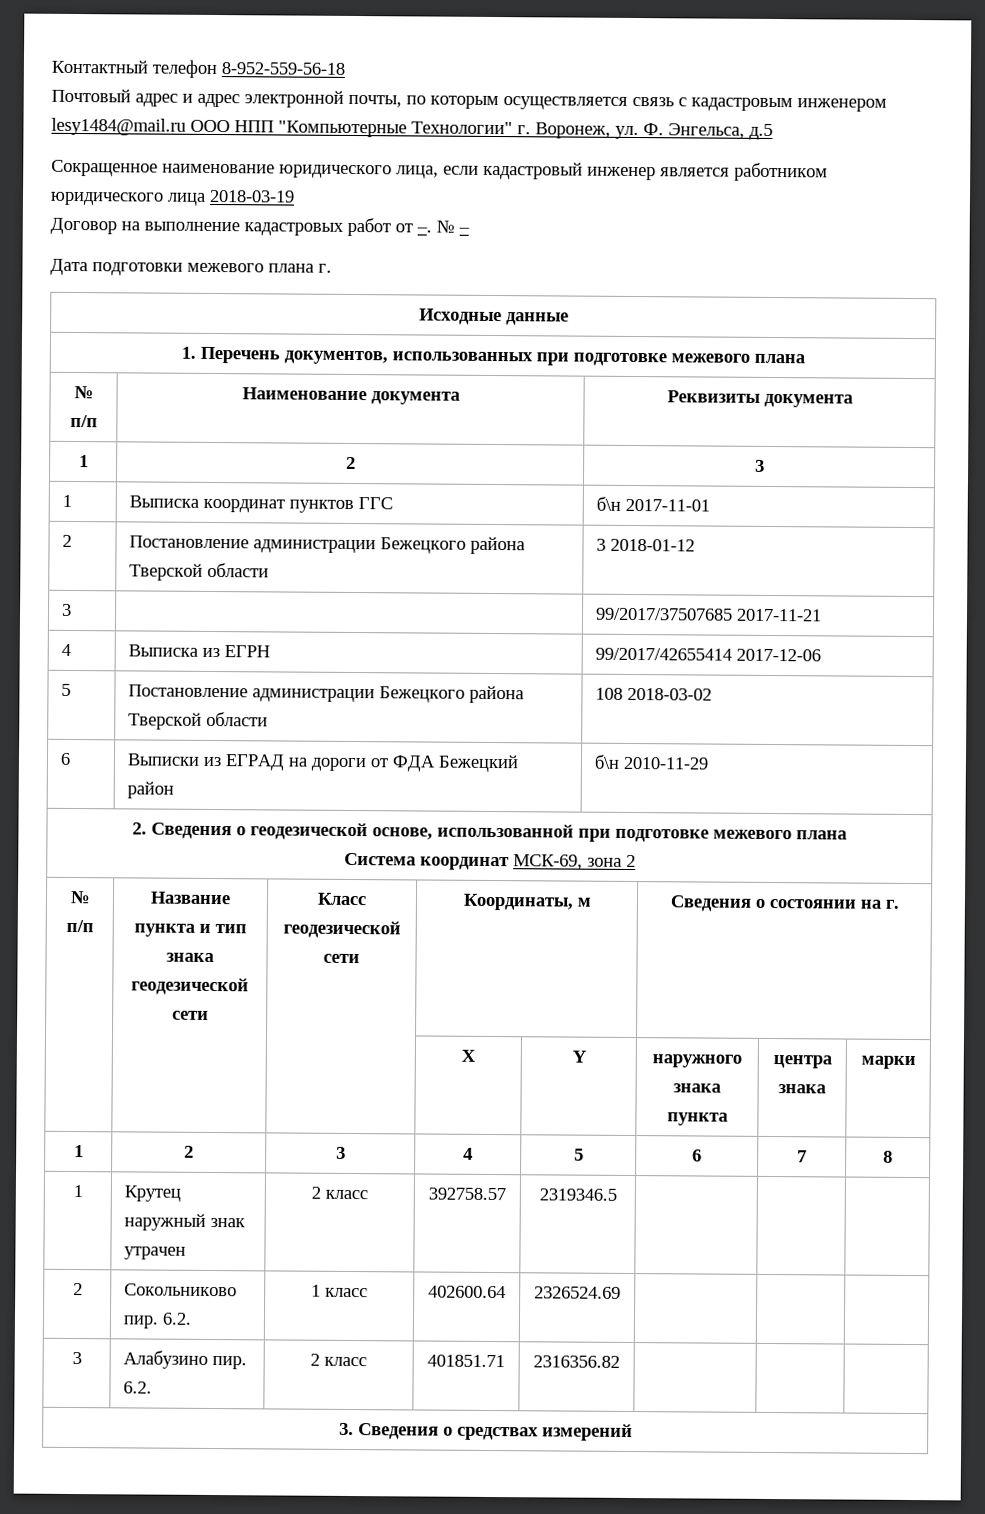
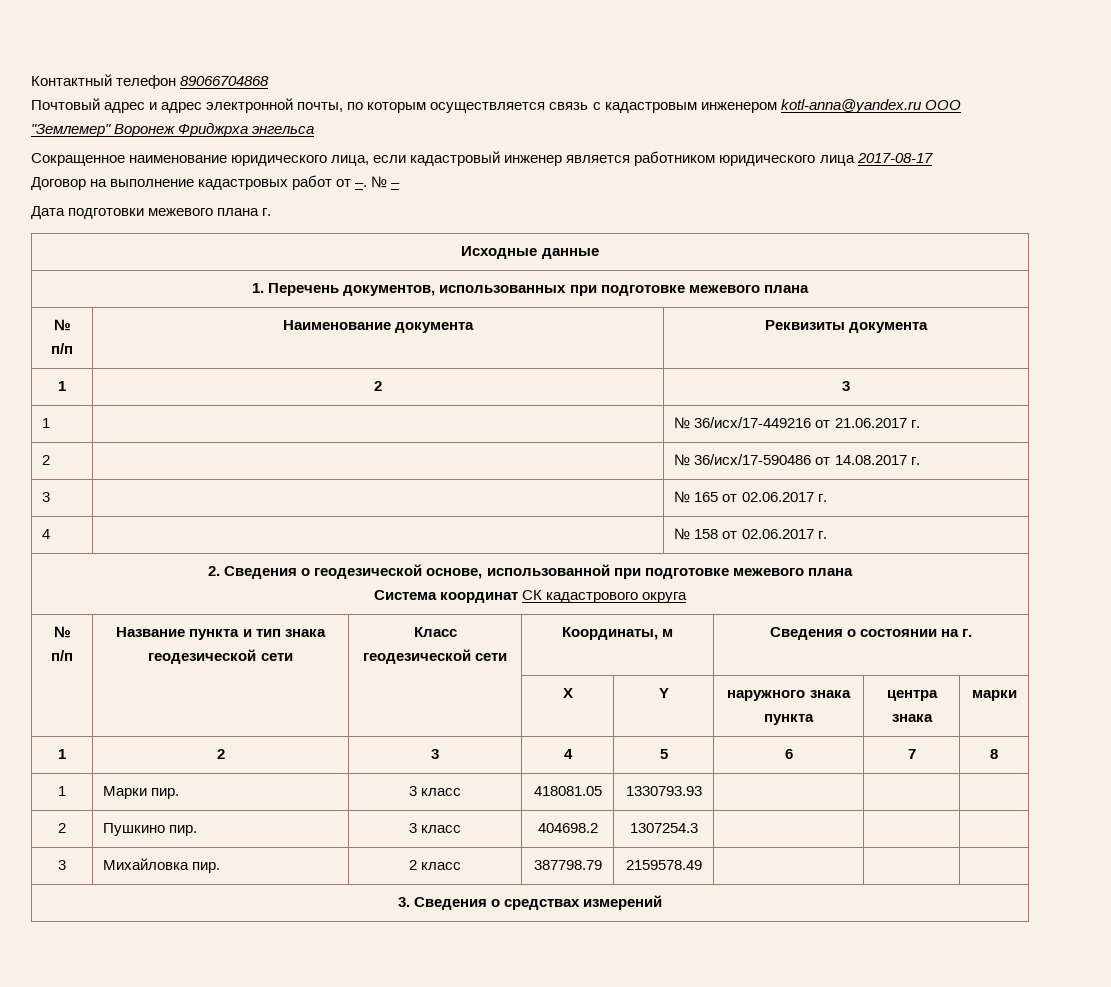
- Контактный телефон 8-952-559-56-18
+ Контактный телефон 89066704868
- Почтовый адрес и адрес электронной почты, по которым осуществляется связь с кадастровым инженером lesy1484@mail.ru ООО НПП "Компьютерные Технологии" г. Воронеж, ул. Ф. Энгельса, д.5
+ Почтовый адрес и адрес электронной почты, по которым осуществляется связь с кадастровым инженером kotl-anna@yandex.ru ООО "Землемер" Воронеж Фриджрха энгельса
- Сокращенное наименование юридического лица, если кадастровый инженер является работником юридического лица 2018-03-19
+ Сокращенное наименование юридического лица, если кадастровый инженер является работником юридического лица 2017-08-17
- 1 | Выписка координат пунктов ГГС | б\н 2017-11-01
- 2 | Постановление администрации Бежецкого района Тверской области | 3 2018-01-12
- 3 | | 99/2017/37507685 2017-11-21
- 4 | Выписка из ЕГРН | 99/2017/42655414 2017-12-06
- 5 | Постановление администрации Бежецкого района Тверской области | 108 2018-03-02
- 6 | Выписки из ЕГРАД на дороги от ФДА Бежецкий район | б\н 2010-11-29
+ 1 | | № 36/исх/17-449216 от 21.06.2017 г.
+ 2 | | № 36/исх/17-590486 от 14.08.2017 г.
+ 3 | | № 165 от 02.06.2017 г.
+ 4 | | № 158 от 02.06.2017 г.
  2. Сведения о геодезической основе, использованной при подготовке межевого плана
- Система координат МСК-69, зона 2
+ Система координат СК кадастрового округа
- 1 | Крутец наружный знак утрачен | 2 класс | 392758.57 | 2319346.5 | | |
- 2 | Сокольниково пир. 6.2. | 1 класс | 402600.64 | 2326524.69 | | |
- 3 | Алабузино пир. 6.2. | 2 класс | 401851.71 | 2316356.82 | | |
+ 1 | Марки пир. | 3 класс | 418081.05 | 1330793.93 | | |
+ 2 | Пушкино пир. | 3 класс | 404698.2 | 1307254.3 | | |
+ 3 | Михайловка пир. | 2 класс | 387798.79 | 2159578.49 | | |

